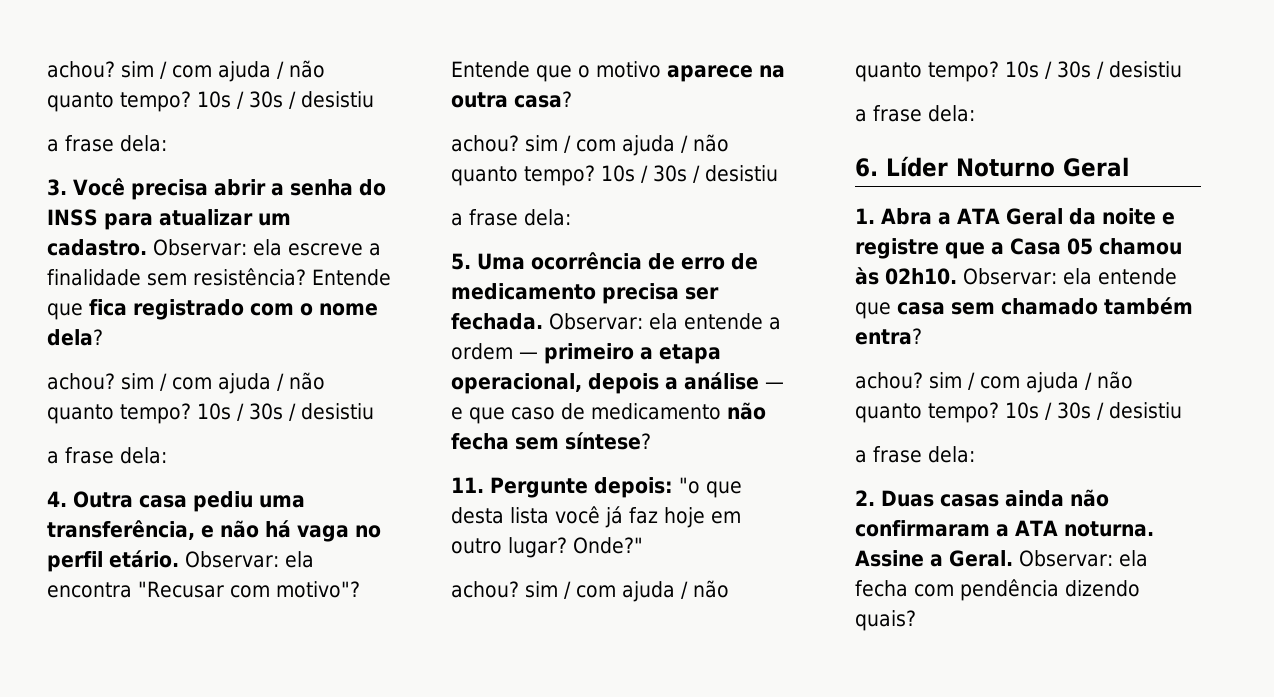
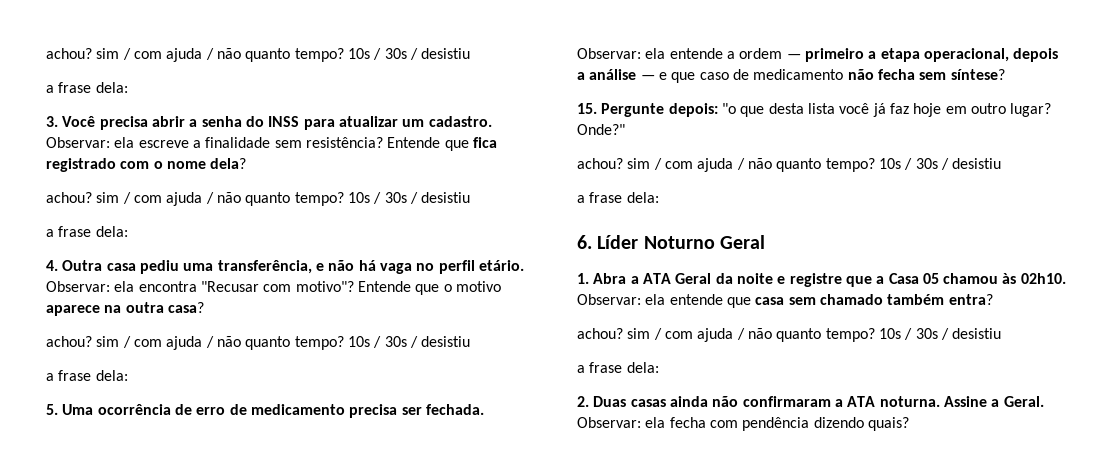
- 11. Pergunte depois: "o que desta lista você já faz hoje em outro lugar?
+ 15. Pergunte depois: "o que desta lista você já faz hoje em outro lugar?

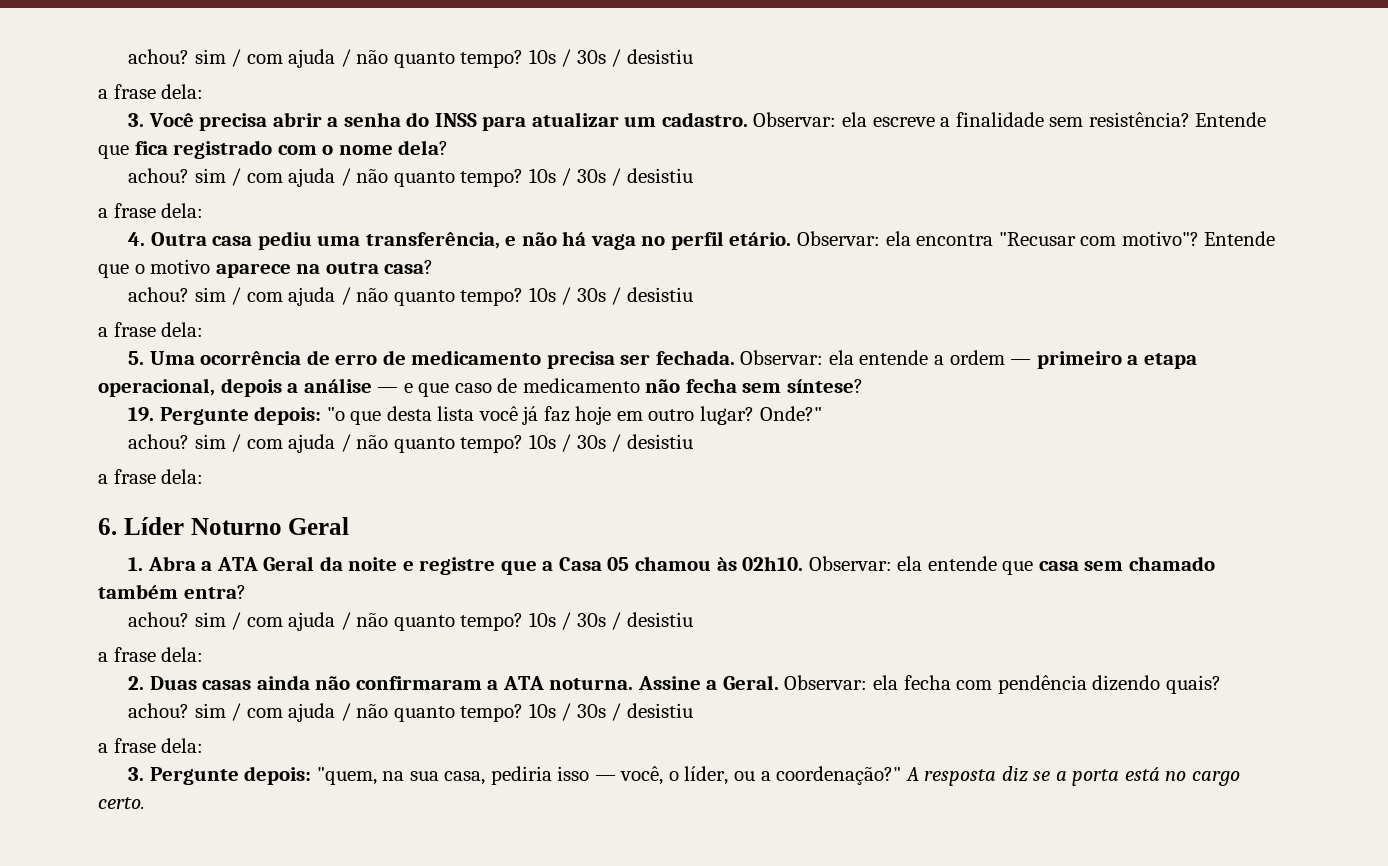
- 15. Pergunte depois: "o que desta lista você já faz hoje em outro lugar?
+ 19. Pergunte depois: "o que desta lista você já faz hoje em outro lugar?
  Observar: ela fecha com pendência dizendo quais?
+ achou? sim / com ajuda / não quanto tempo? 10s / 30s / desistiu
+ a frase dela:
+ 3. Pergunte depois: "quem, na sua casa, pediria isso — você, o líder, ou a coordenação?" A resposta diz se a porta está no cargo certo.

